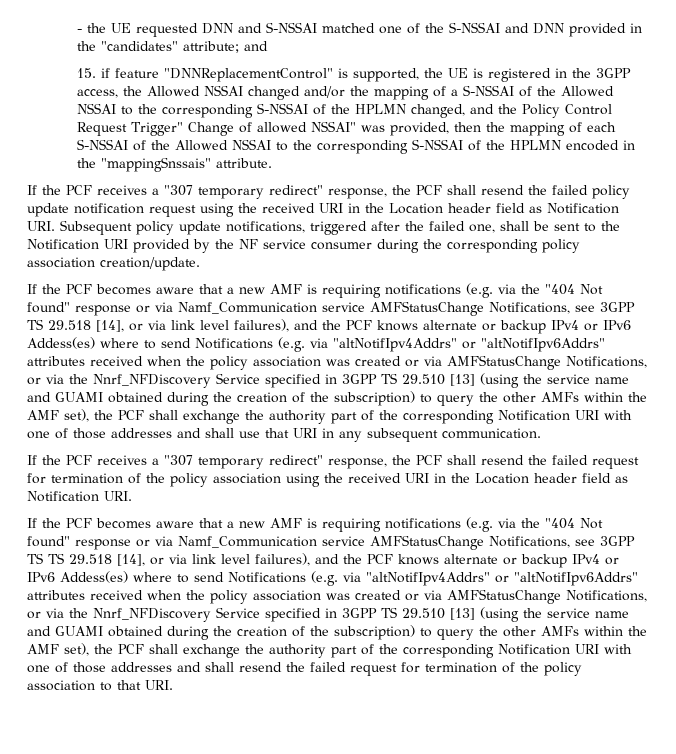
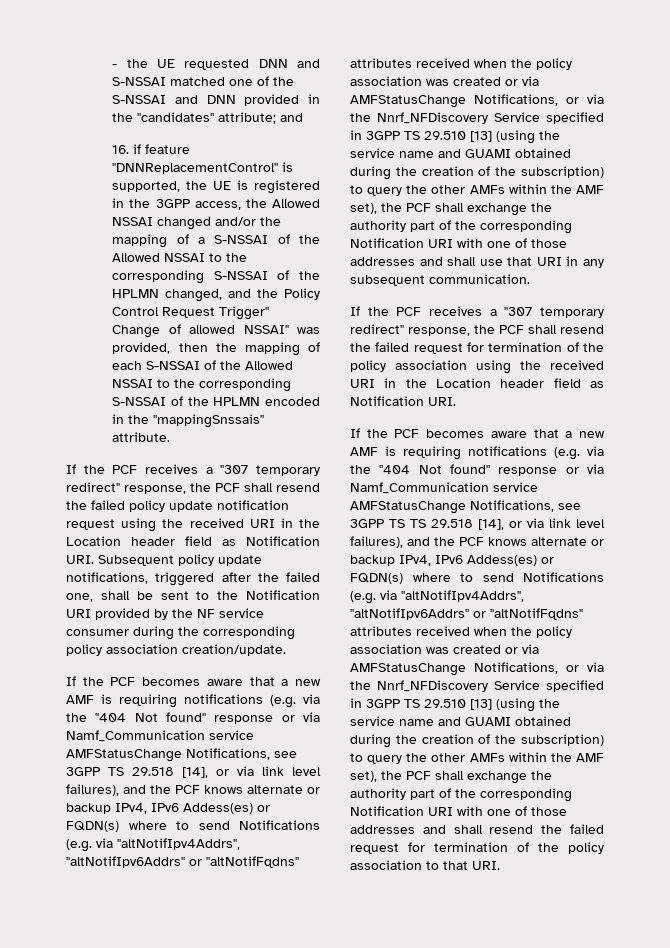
- 15. if feature "DNNReplacementControl" is supported, the UE is registered in the 3GPP access, the Allowed NSSAI changed and/or the mapping of a S-NSSAI of the Allowed NSSAI to the corresponding S-NSSAI of the HPLMN changed, and the Policy Control Request Trigger" Change of allowed NSSAI" was provided, then the mapping of each S-NSSAI of the Allowed NSSAI to the corresponding S-NSSAI of the HPLMN encoded in the "mappingSnssais" attribute.
+ 16. if feature "DNNReplacementControl" is supported, the UE is registered in the 3GPP access, the Allowed NSSAI changed and/or the mapping of a S-NSSAI of the Allowed NSSAI to the corresponding S-NSSAI of the HPLMN changed, and the Policy Control Request Trigger" Change of allowed NSSAI" was provided, then the mapping of each S-NSSAI of the Allowed NSSAI to the corresponding S-NSSAI of the HPLMN encoded in the "mappingSnssais" attribute.
- If the PCF becomes aware that a new AMF is requiring notifications (e.g. via the "404 Not found" response or via Namf_Communication service AMFStatusChange Notifications, see 3GPP TS 29.518 [14], or via link level failures), and the PCF knows alternate or backup IPv4 or IPv6 Addess(es) where to send Notifications (e.g. via "altNotifIpv4Addrs" or "altNotifIpv6Addrs" attributes received when the policy association was created or via AMFStatusChange Notifications, or via the Nnrf_NFDiscovery Service specified in 3GPP TS 29.510 [13] (using the service name and GUAMI obtained during the creation of the subscription) to query the other AMFs within the AMF set), the PCF shall exchange the authority part of the corresponding Notification URI with one of those addresses and shall use that URI in any subsequent communication.
+ If the PCF becomes aware that a new AMF is requiring notifications (e.g. via the "404 Not found" response or via Namf_Communication service AMFStatusChange Notifications, see 3GPP TS 29.518 [14], or via link level failures), and the PCF knows alternate or backup IPv4, IPv6 Addess(es) or FQDN(s) where to send Notifications (e.g. via "altNotifIpv4Addrs", "altNotifIpv6Addrs" or "altNotifFqdns" attributes received when the policy association was created or via AMFStatusChange Notifications, or via the Nnrf_NFDiscovery Service specified in 3GPP TS 29.510 [13] (using the service name and GUAMI obtained during the creation of the subscription) to query the other AMFs within the AMF set), the PCF shall exchange the authority part of the corresponding Notification URI with one of those addresses and shall use that URI in any subsequent communication.
- If the PCF becomes aware that a new AMF is requiring notifications (e.g. via the "404 Not found" response or via Namf_Communication service AMFStatusChange Notifications, see 3GPP TS TS 29.518 [14], or via link level failures), and the PCF knows alternate or backup IPv4 or IPv6 Addess(es) where to send Notifications (e.g. via "altNotifIpv4Addrs" or "altNotifIpv6Addrs" attributes received when the policy association was created or via AMFStatusChange Notifications, or via the Nnrf_NFDiscovery Service specified in 3GPP TS 29.510 [13] (using the service name and GUAMI obtained during the creation of the subscription) to query the other AMFs within the AMF set), the PCF shall exchange the authority part of the corresponding Notification URI with one of those addresses and shall resend the failed request for termination of the policy association to that URI.
+ If the PCF becomes aware that a new AMF is requiring notifications (e.g. via the "404 Not found" response or via Namf_Communication service AMFStatusChange Notifications, see 3GPP TS TS 29.518 [14], or via link level failures), and the PCF knows alternate or backup IPv4, IPv6 Addess(es) or FQDN(s) where to send Notifications (e.g. via "altNotifIpv4Addrs", "altNotifIpv6Addrs" or "altNotifFqdns" attributes received when the policy association was created or via AMFStatusChange Notifications, or via the Nnrf_NFDiscovery Service specified in 3GPP TS 29.510 [13] (using the service name and GUAMI obtained during the creation of the subscription) to query the other AMFs within the AMF set), the PCF shall exchange the authority part of the corresponding Notification URI with one of those addresses and shall resend the failed request for termination of the policy association to that URI.

